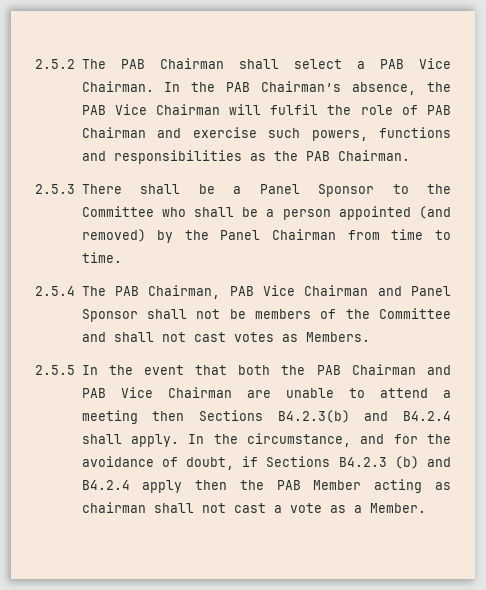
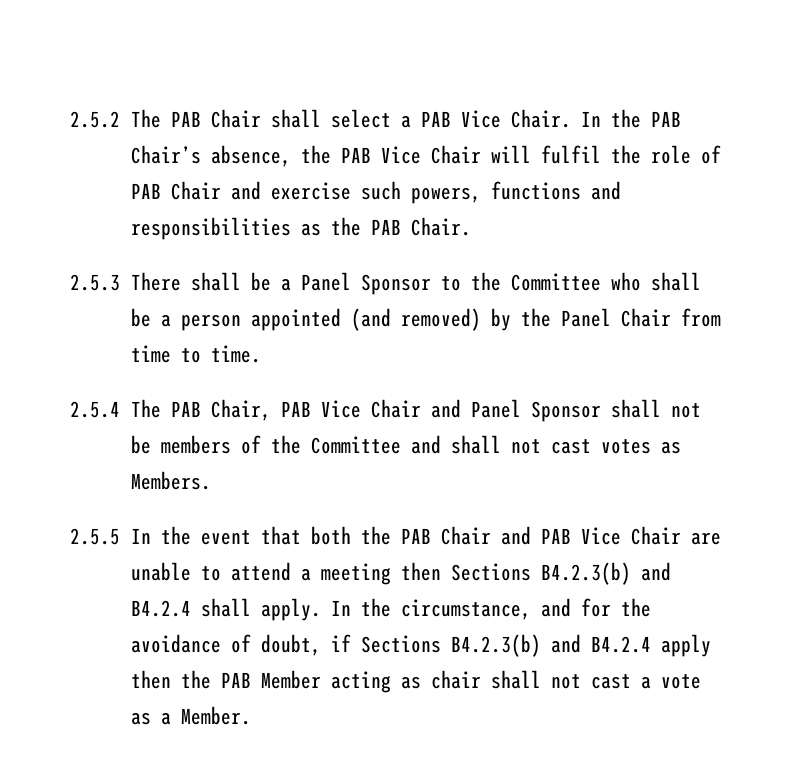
- 2.5.2 The PAB Chairman shall select a PAB Vice Chairman.
+ 2.5.2 The PAB Chair shall select a PAB Vice Chair.
- In the PAB Chairman’s absence, the PAB Vice Chairman will fulfil the role of PAB Chairman and exercise such powers, functions and responsibilities as the PAB Chairman.
+ In the PAB Chair’s absence, the PAB Vice Chair will fulfil the role of PAB Chair and exercise such powers, functions and responsibilities as the PAB Chair.
- 2.5.3 There shall be a Panel Sponsor to the Committee who shall be a person appointed (and removed) by the Panel Chairman from time to time.
+ 2.5.3 There shall be a Panel Sponsor to the Committee who shall be a person appointed (and removed) by the Panel Chair from time to time.
- 2.5.4 The PAB Chairman, PAB Vice Chairman and Panel Sponsor shall not be members of the Committee and shall not cast votes as Members.
+ 2.5.4 The PAB Chair, PAB Vice Chair and Panel Sponsor shall not be members of the Committee and shall not cast votes as Members.
- 2.5.5 In the event that both the PAB Chairman and PAB Vice Chairman are unable to attend a meeting then Sections B4.2.3(b) and B4.2.4 shall apply.
+ 2.5.5 In the event that both the PAB Chair and PAB Vice Chair are unable to attend a meeting then Sections B4.2.3(b) and B4.2.4 shall apply.
- In the circumstance, and for the avoidance of doubt, if Sections B4.2.3 (b) and B4.2.4 apply then the PAB Member acting as chairman shall not cast a vote as a Member.
+ In the circumstance, and for the avoidance of doubt, if Sections B4.2.3(b) and B4.2.4 apply then the PAB Member acting as chair shall not cast a vote as a Member.

